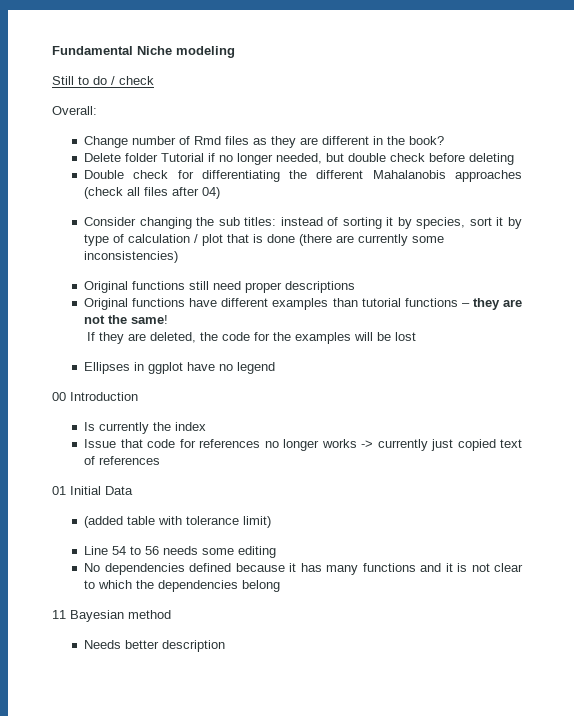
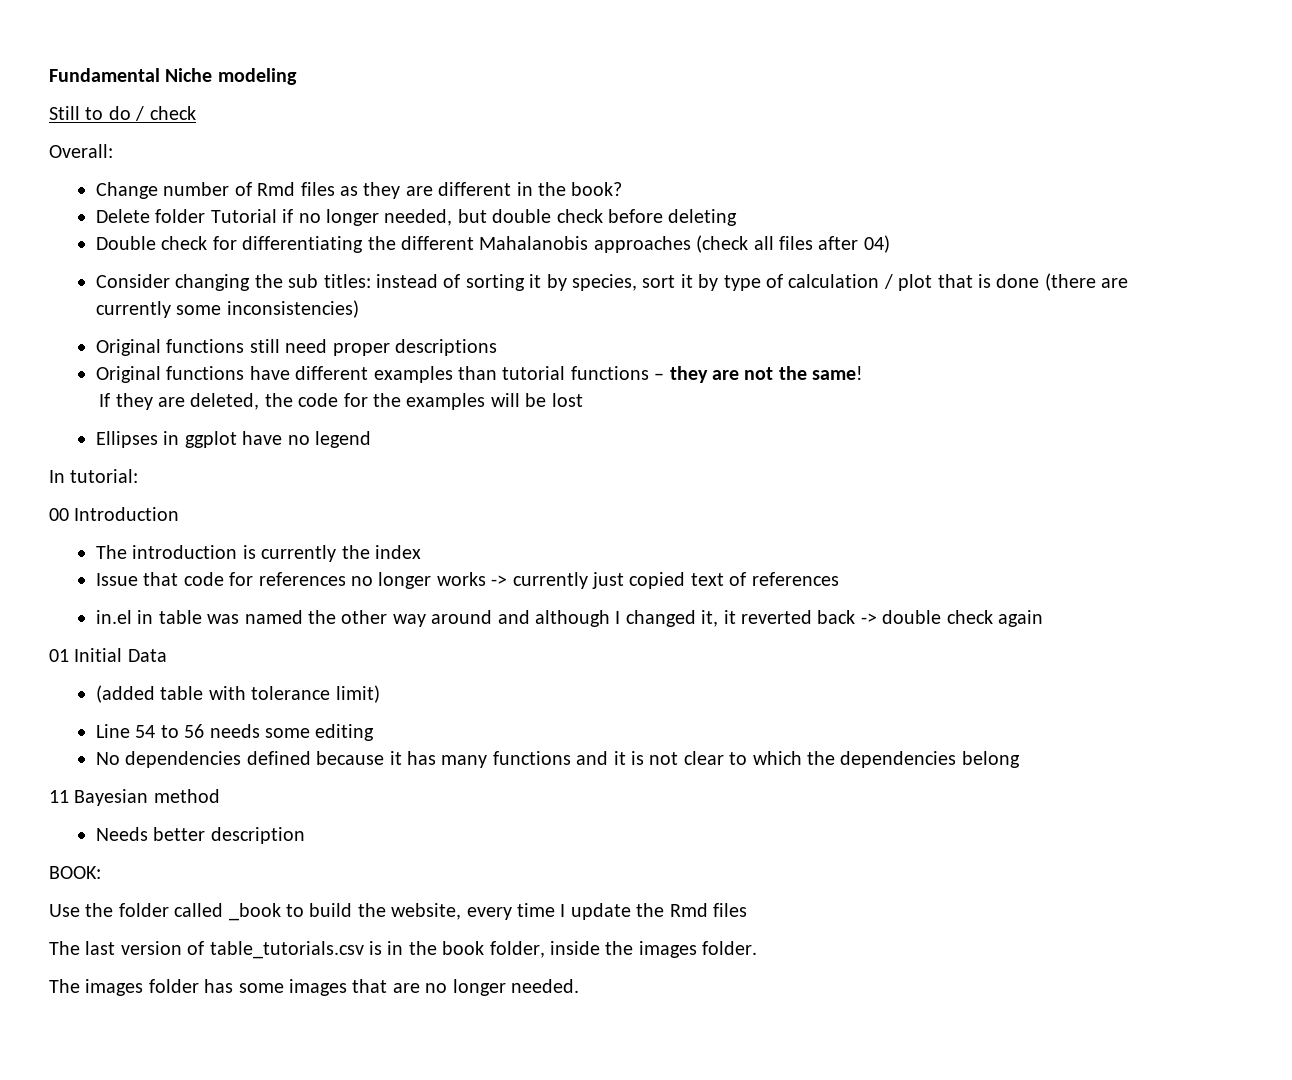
+ In tutorial:
- Is currently the index
+ The introduction is currently the index
+ in.el in table was named the other way around and although I changed it, it reverted back -> double check again
+ BOOK:
+ Use the folder called _book to build the website, every time I update the Rmd files
+ The last version of table_tutorials.csv is in the book folder, inside the images folder.
+ The images folder has some images that are no longer needed.

